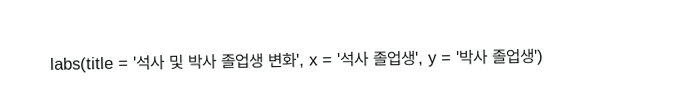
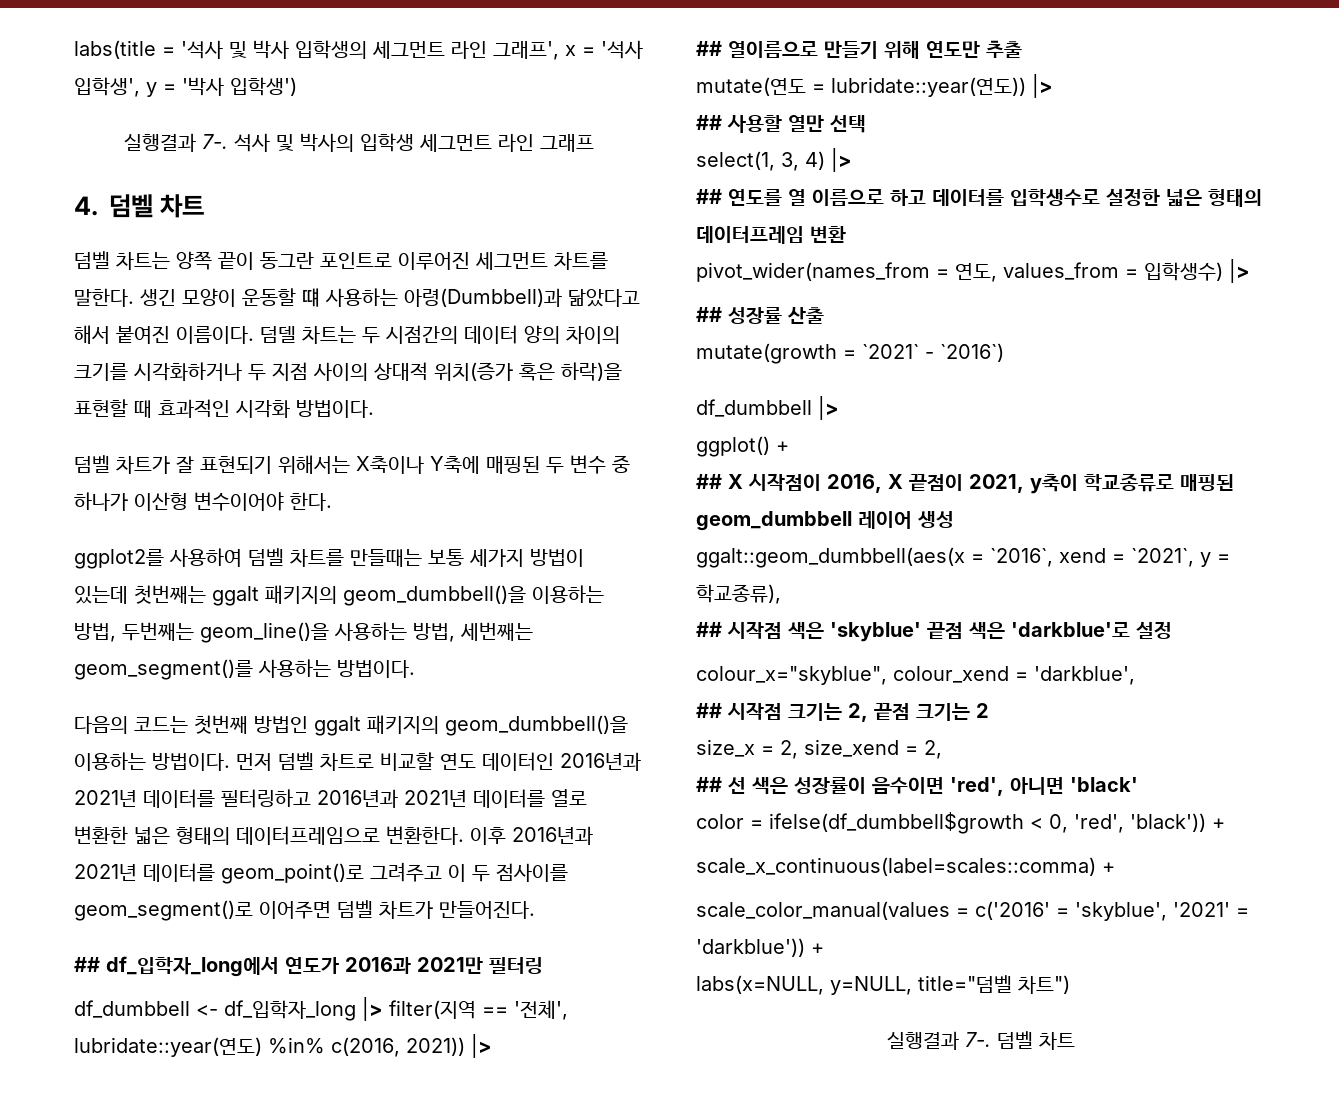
- labs(title = '석사 및 박사 졸업생 변화', x = '석사 졸업생', y = '박사 졸업생')
+ labs(title = '석사 및 박사 입학생의 세그먼트 라인 그래프', x = '석사 입학생', y = '박사 입학생')
+ 실행결과 7-. 석사 및 박사의 입학생 세그먼트 라인 그래프
+ 4. 덤벨 차트
+ 덤벨 차트는 양쪽 끝이 동그란 포인트로 이루어진 세그먼트 차트를 말한다. 생긴 모양이 운동할 떄 사용하는 아령(Dumbbell)과 닮았다고 해서 붙여진 이름이다. 덤델 차트는 두 시점간의 데이터 양의 차이의 크기를 시각화하거나 두 지점 사이의 상대적 위치(증가 혹은 하락)을 표현할 때 효과적인 시각화 방법이다.
+ 덤벨 차트가 잘 표현되기 위해서는 X축이나 Y축에 매핑된 두 변수 중 하나가 이산형 변수이어야 한다.
+ ggplot2를 사용하여 덤벨 차트를 만들때는 보통 세가지 방법이 있는데 첫번째는 ggalt 패키지의 geom_dumbbell()을 이용하는 방법, 두번째는 geom_line()을 사용하는 방법, 세번째는 geom_segment()를 사용하는 방법이다.
+ 다음의 코드는 첫번째 방법인 ggalt 패키지의 geom_dumbbell()을 이용하는 방법이다. 먼저 덤벨 차트로 비교할 연도 데이터인 2016년과 2021년 데이터를 필터링하고 2016년과 2021년 데이터를 열로 변환한 넓은 형태의 데이터프레임으로 변환한다. 이후 2016년과 2021년 데이터를 geom_point()로 그려주고 이 두 점사이를 geom_segment()로 이어주면 덤벨 차트가 만들어진다.
+ ## df_입학자_long에서 연도가 2016과 2021만 필터링
+ df_dumbbell <- df_입학자_long |> filter(지역 == '전체', lubridate::year(연도) %in% c(2016, 2021)) |>
+ ## 열이름으로 만들기 위해 연도만 추출
+ mutate(연도 = lubridate::year(연도)) |>
+ ## 사용할 열만 선택
+ select(1, 3, 4) |>
+ ## 연도를 열 이름으로 하고 데이터를 입학생수로 설정한 넓은 형태의 데이터프레임 변환
+ pivot_wider(names_from = 연도, values_from = 입학생수) |>
+ ## 성장률 산출
+ mutate(growth = `2021` - `2016`)
+ df_dumbbell |>
+ ggplot() +
+ ## X 시작점이 2016, X 끝점이 2021, y축이 학교종류로 매핑된 geom_dumbbell 레이어 생성
+ ggalt::geom_dumbbell(aes(x = `2016`, xend = `2021`, y = 학교종류),
+ ## 시작점 색은 'skyblue' 끝점 색은 'darkblue'로 설정
+ colour_x="skyblue", colour_xend = 'darkblue',
+ ## 시작점 크기는 2, 끝점 크기는 2
+ size_x = 2, size_xend = 2,
+ ## 선 색은 성장률이 음수이면 'red', 아니면 'black'
+ color = ifelse(df_dumbbell$growth < 0, 'red', 'black')) +
+ scale_x_continuous(label=scales::comma) +
+ scale_color_manual(values = c('2016' = 'skyblue', '2021' = 'darkblue')) +
+ labs(x=NULL, y=NULL, title="덤벨 차트")
+ 실행결과 7-. 덤벨 차트

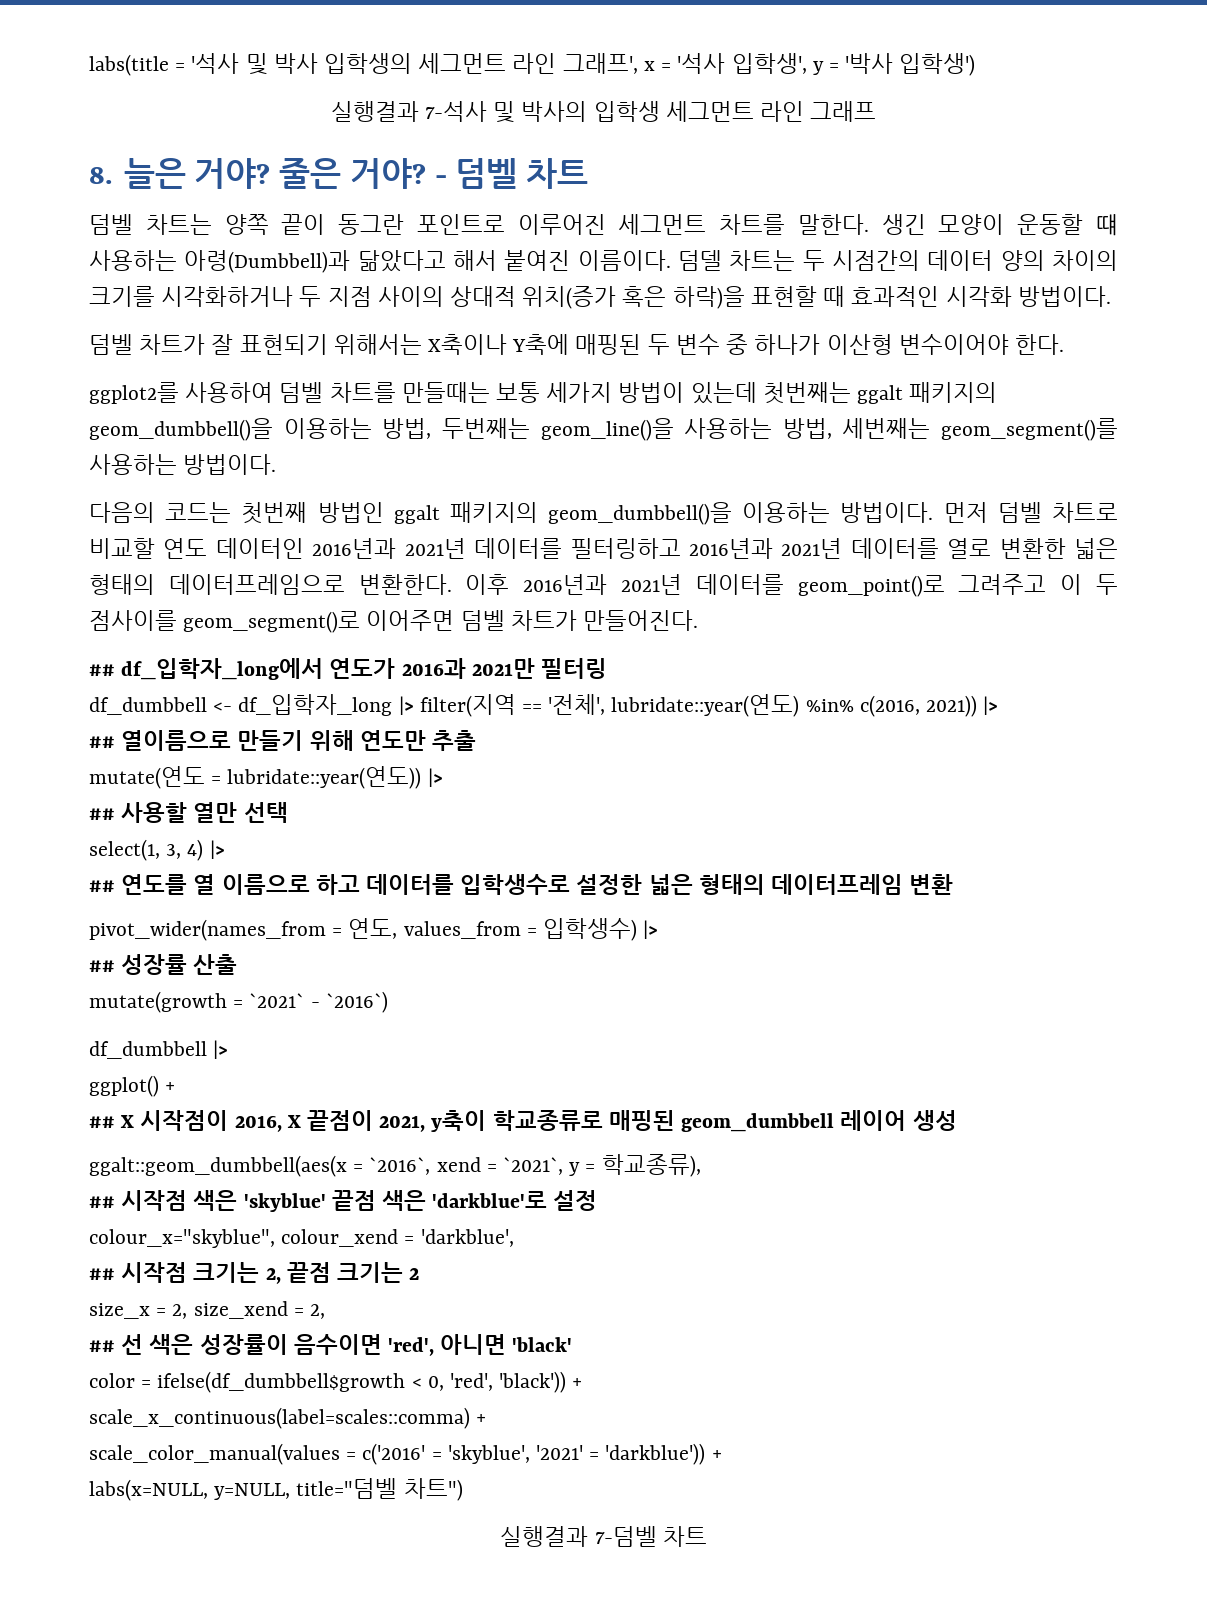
- 실행결과 7-. 석사 및 박사의 입학생 세그먼트 라인 그래프
+ 실행결과 7-석사 및 박사의 입학생 세그먼트 라인 그래프
- 4. 덤벨 차트
+ 8. 늘은 거야? 줄은 거야? - 덤벨 차트
- 실행결과 7-. 덤벨 차트
+ 실행결과 7-덤벨 차트

